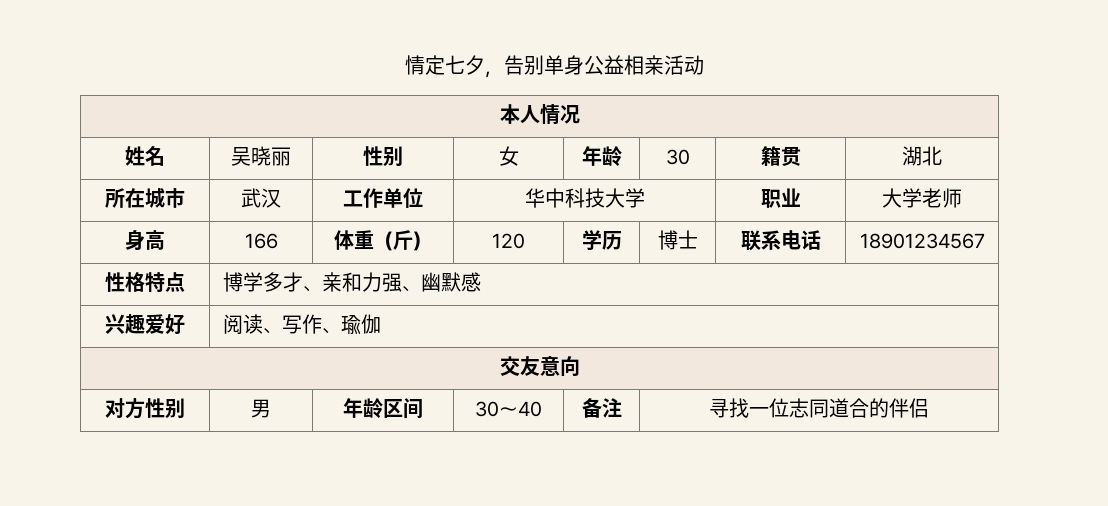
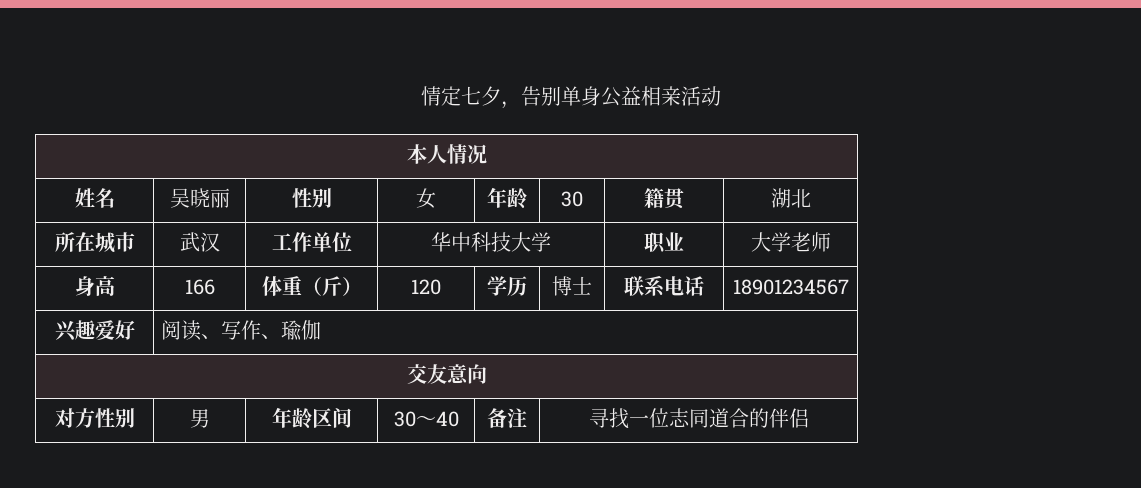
- 性格特点 | 博学多才、亲和力强、幽默感

